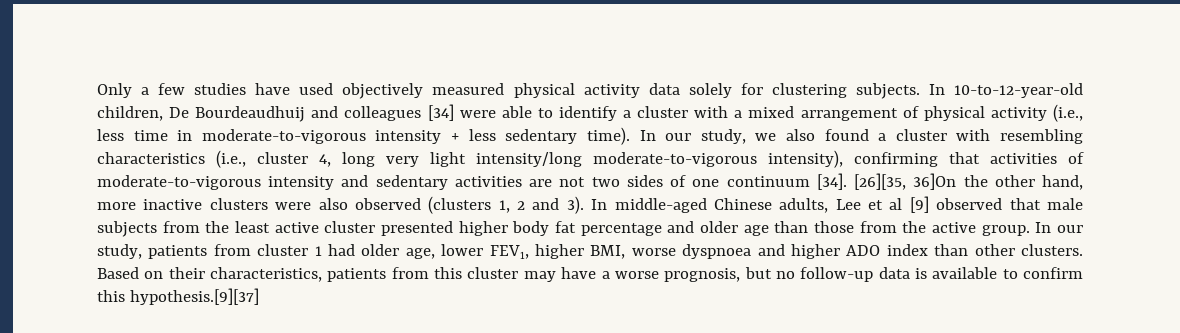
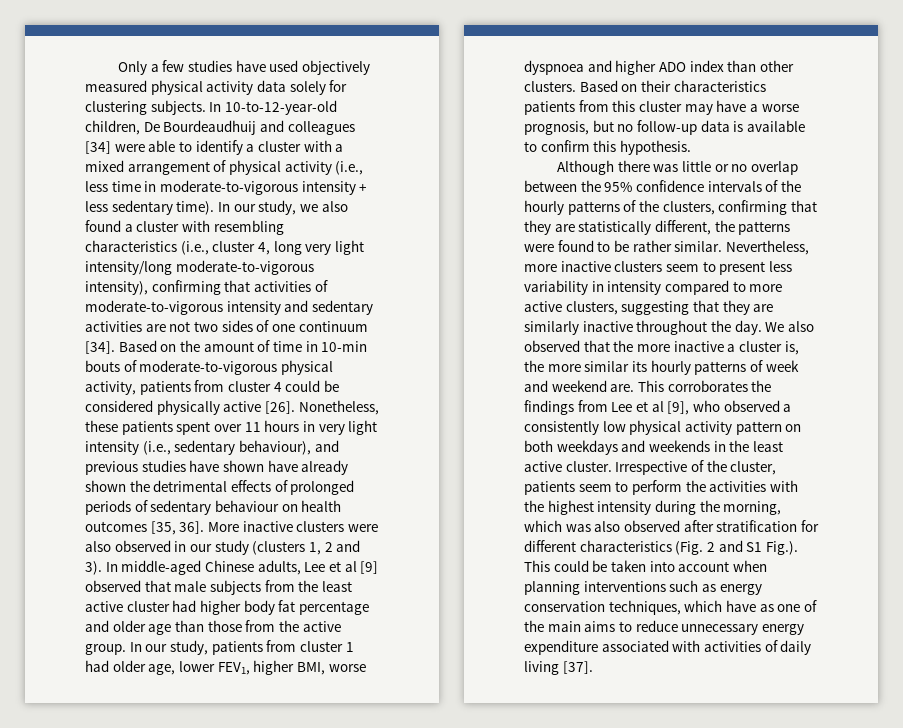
- [26][35, 36]On the other hand, more inactive clusters were also observed (clusters 1, 2 and 3).
+ Based on the amount of time in 10-min bouts of moderate-to-vigorous physical activity, patients from cluster 4 could be considered physically active [26]. Nonetheless, these patients spent over 11 hours in very light intensity (i.e., sedentary behaviour), and previous studies have shown have already shown the detrimental effects of prolonged periods of sedentary behaviour on health outcomes [35, 36]. More inactive clusters were also observed in our study (clusters 1, 2 and 3).
- In middle-aged Chinese adults, Lee et al [9] observed that male subjects from the least active cluster presented higher body fat percentage and older age than those from the active group.
+ In middle-aged Chinese adults, Lee et al [9] observed that male subjects from the least active cluster had higher body fat percentage and older age than those from the active group.
- Based on their characteristics, patients from this cluster may have a worse prognosis, but no follow-up data is available to confirm this hypothesis.[9][37]
+ Based on their characteristics patients from this cluster may have a worse prognosis, but no follow-up data is available to confirm this hypothesis.
+ Although there was little or no overlap between the 95% confidence intervals of the hourly patterns of the clusters, confirming that they are statistically different, the patterns were found to be rather similar. Nevertheless, more inactive clusters seem to present less variability in intensity compared to more active clusters, suggesting that they are similarly inactive throughout the day. We also observed that the more inactive a cluster is, the more similar its hourly patterns of week and weekend are. This corroborates the findings from Lee et al [9], who observed a consistently low physical activity pattern on both weekdays and weekends in the least active cluster. Irrespective of the cluster, patients seem to perform the activities with the highest intensity during the morning, which was also observed after stratification for different characteristics (Fig. 2 and S1 Fig.). This could be taken into account when planning interventions such as energy conservation techniques, which have as one of the main aims to reduce unnecessary energy expenditure associated with activities of daily living [37].

